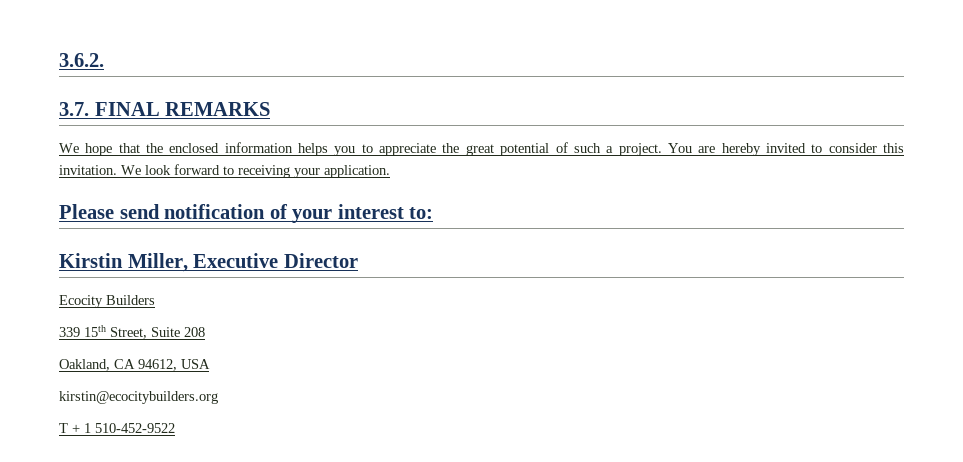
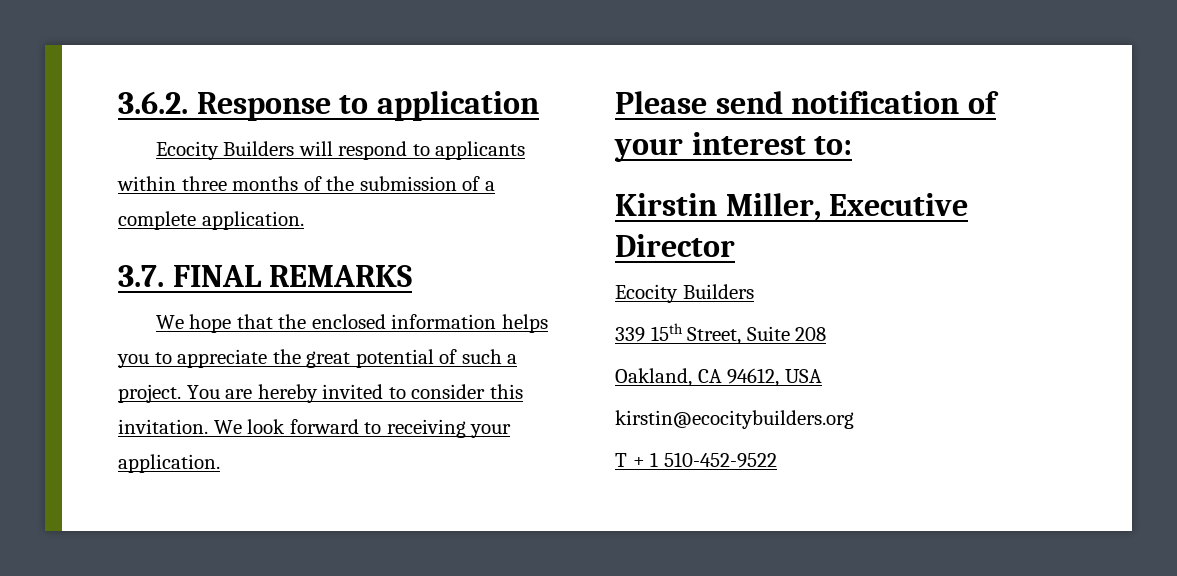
- 3.6.2.
+ 3.6.2. Response to application
+ Ecocity Builders will respond to applicants within three months of the submission of a complete application.

